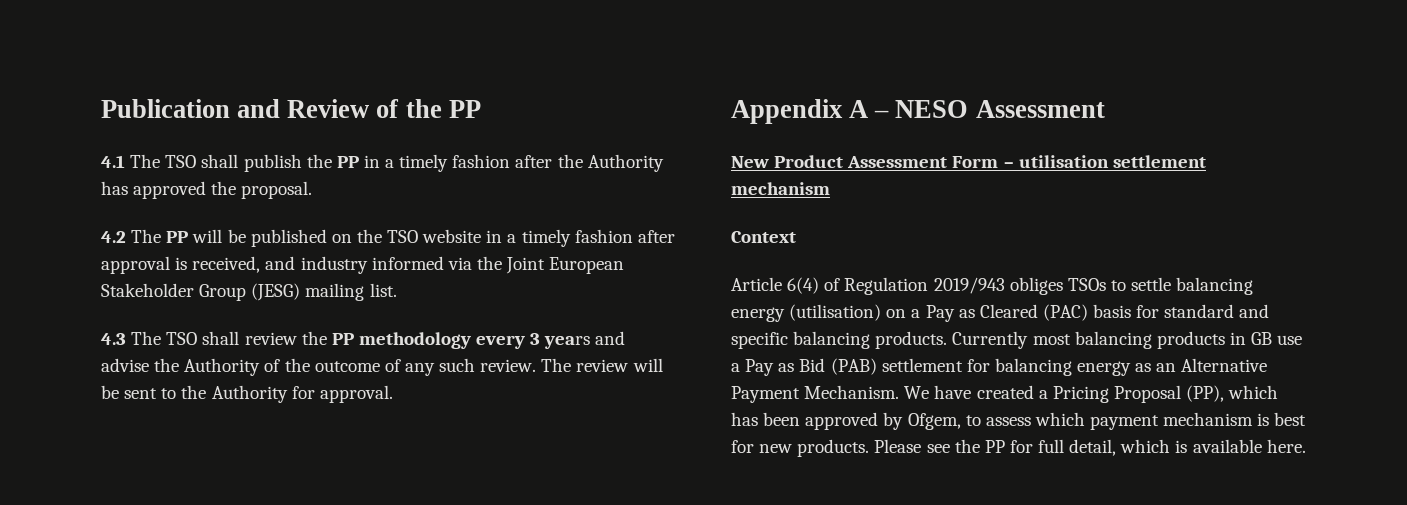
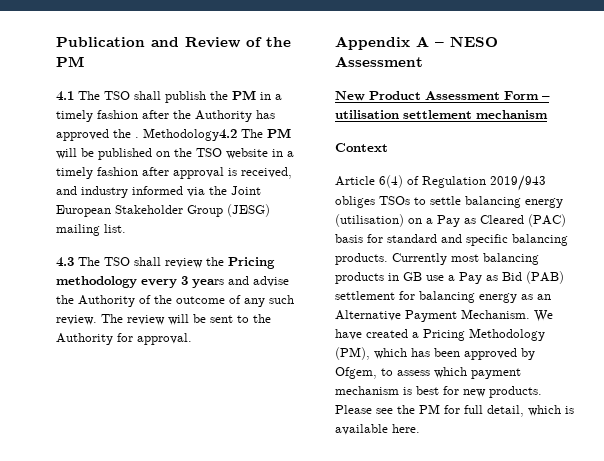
- Publication and Review of the PP
+ Publication and Review of the PM
- 4.1 The TSO shall publish the PP in a timely fashion after the Authority has approved the proposal.
- 4.2 The PP will be published on the TSO website in a timely fashion after approval is received, and industry informed via the Joint European Stakeholder Group (JESG) mailing list.
+ 4.1 The TSO shall publish the PM in a timely fashion after the Authority has approved the . Methodology4.2 The PM will be published on the TSO website in a timely fashion after approval is received, and industry informed via the Joint European Stakeholder Group (JESG) mailing list.
- 4.3 The TSO shall review the PP methodology every 3 years and advise the Authority of the outcome of any such review.
+ 4.3 The TSO shall review the Pricing methodology every 3 years and advise the Authority of the outcome of any such review.
- We have created a Pricing Proposal (PP), which has been approved by Ofgem, to assess which payment mechanism is best for new products.
+ We have created a Pricing Methodology (PM), which has been approved by Ofgem, to assess which payment mechanism is best for new products.
- Please see the PP for full detail, which is available here.
+ Please see the PM for full detail, which is available here.

